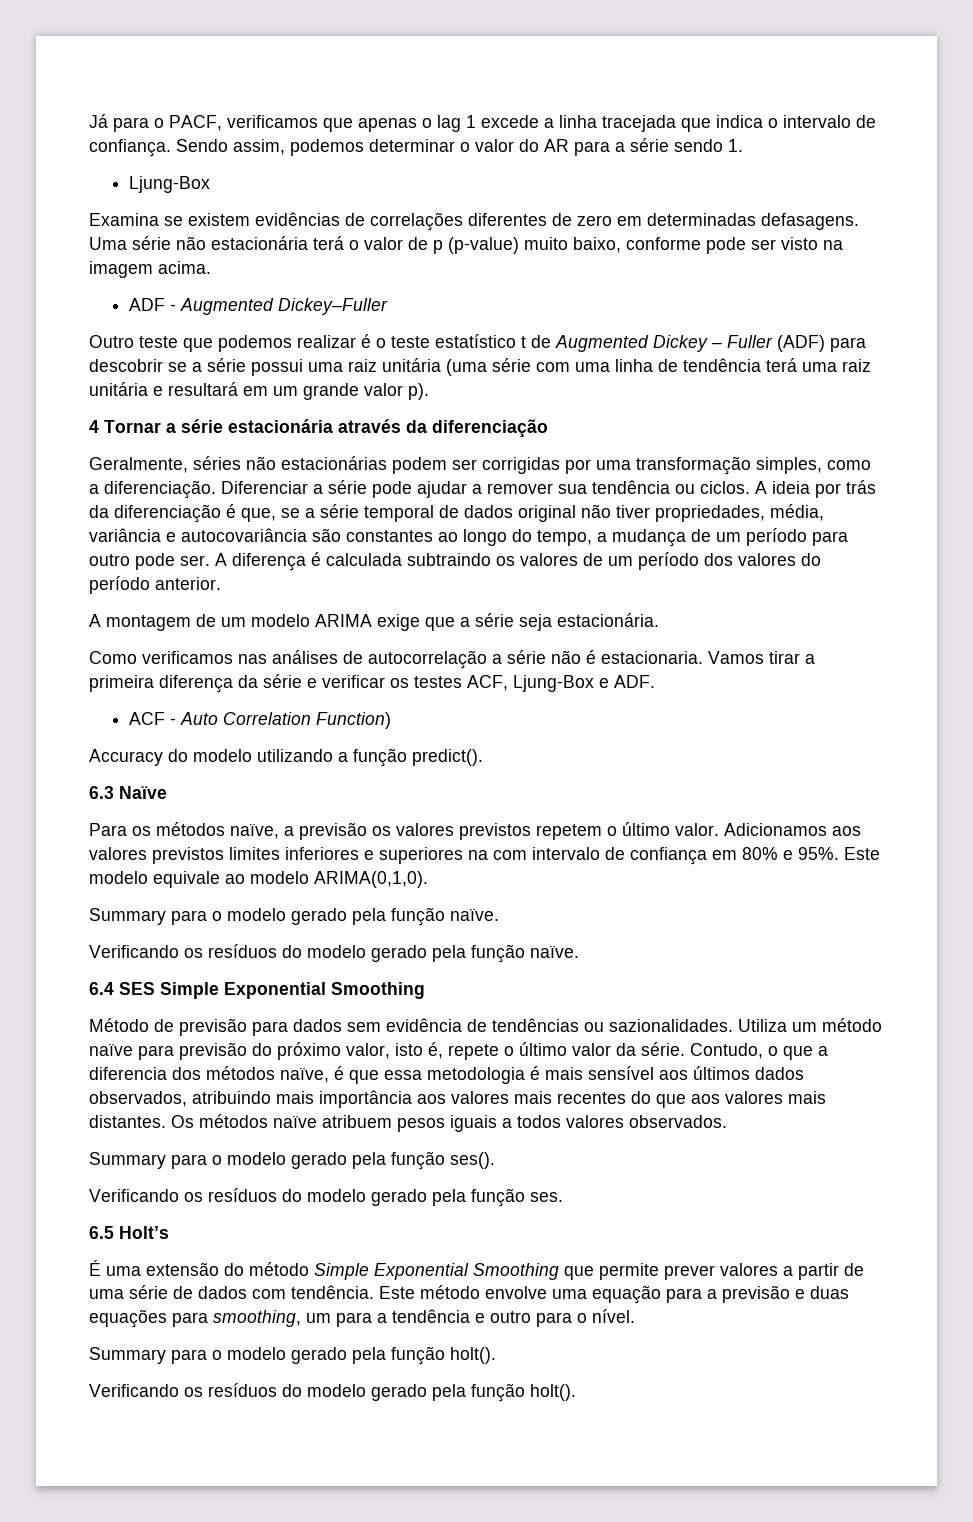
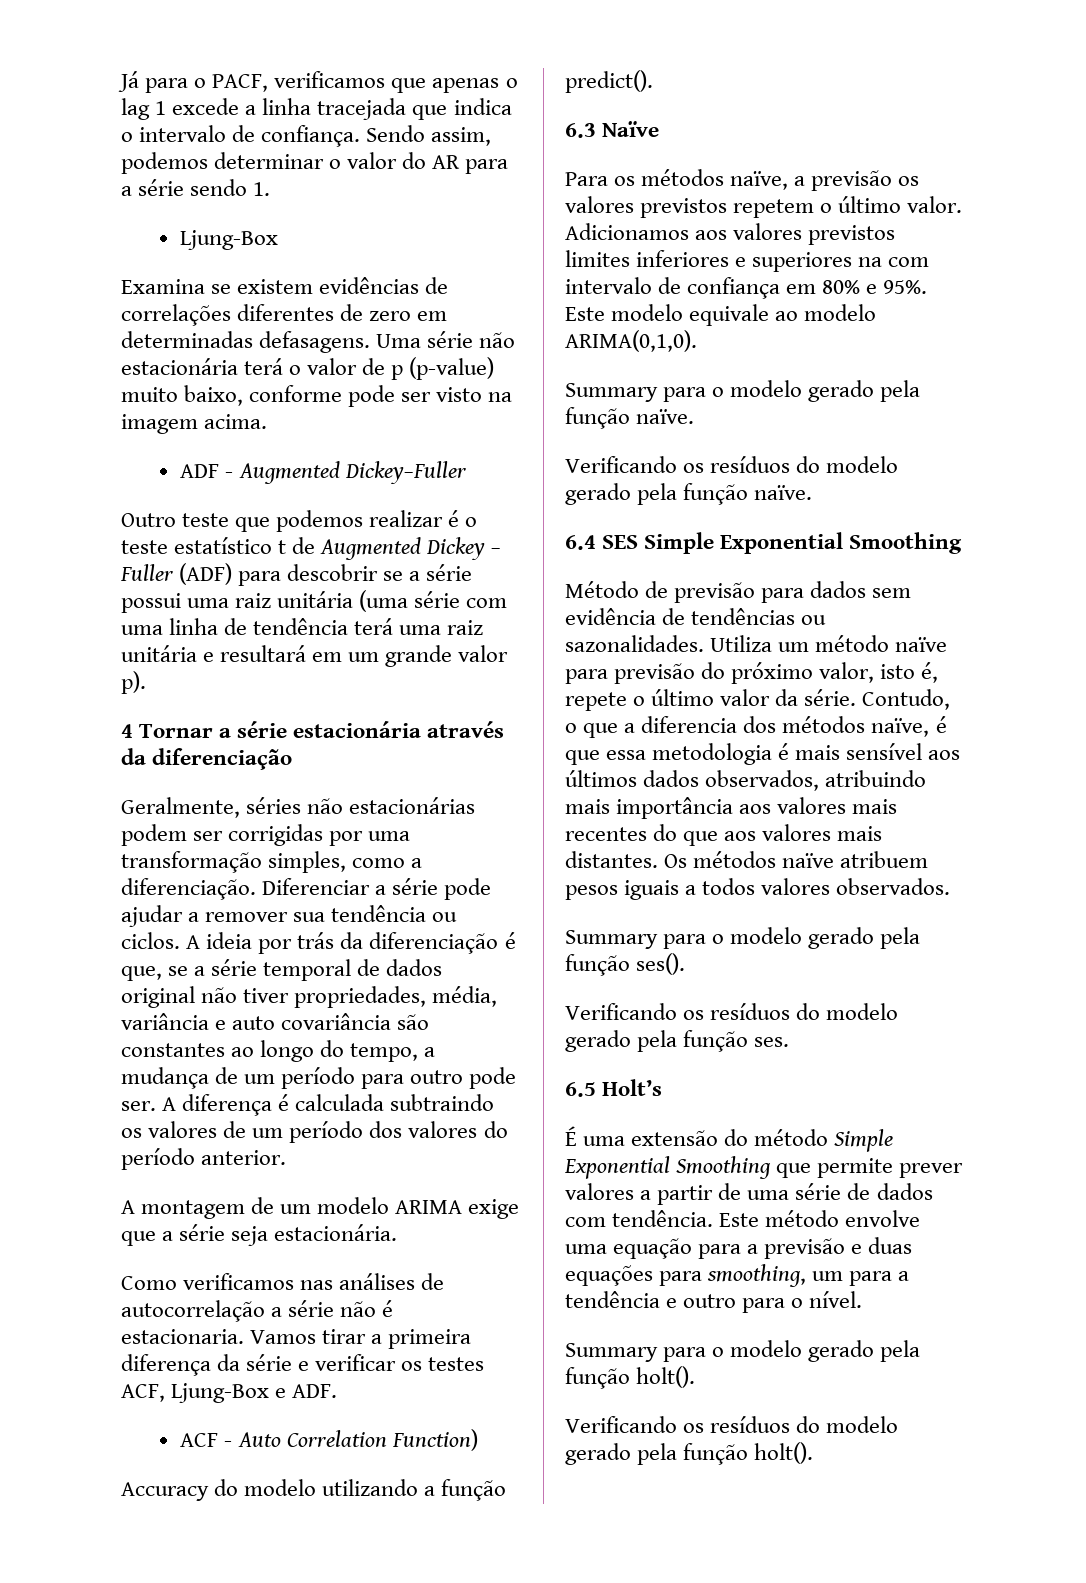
- A ideia por trás da diferenciação é que, se a série temporal de dados original não tiver propriedades, média, variância e autocovariância são constantes ao longo do tempo, a mudança de um período para outro pode ser.
+ A ideia por trás da diferenciação é que, se a série temporal de dados original não tiver propriedades, média, variância e auto covariância são constantes ao longo do tempo, a mudança de um período para outro pode ser.
- Método de previsão para dados sem evidência de tendências ou sazionalidades.
+ Método de previsão para dados sem evidência de tendências ou sazonalidades.

